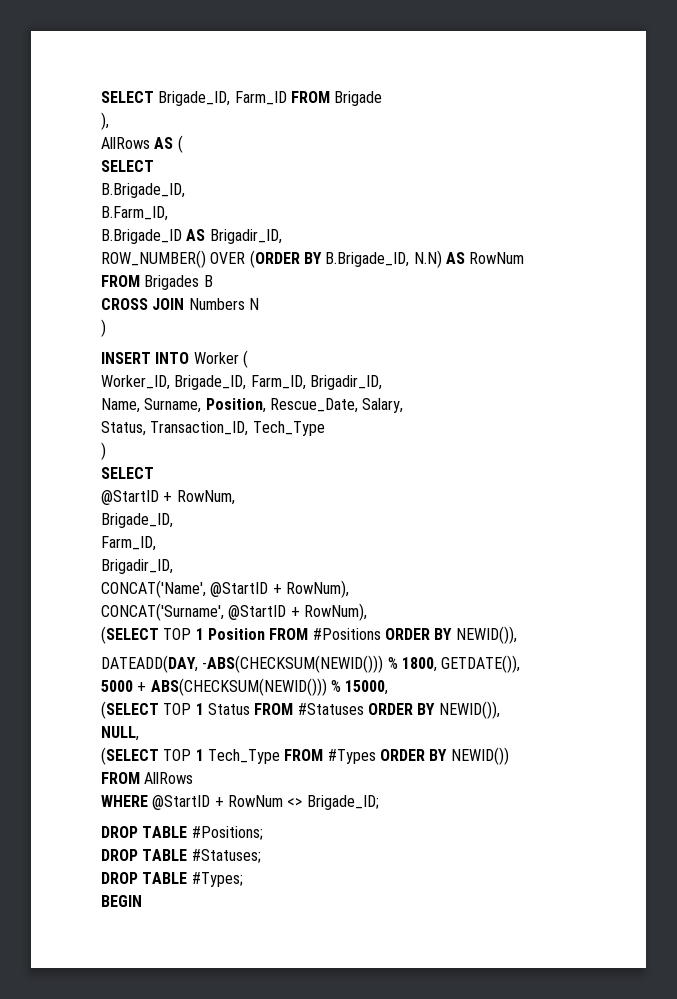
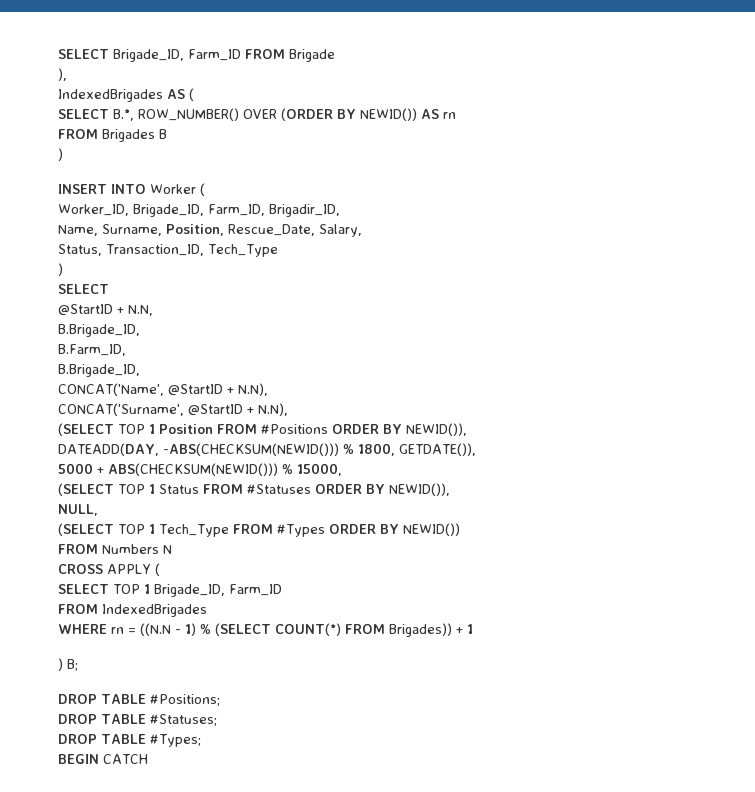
- AllRows AS (
- SELECT
- B.Brigade_ID,
- B.Farm_ID,
- B.Brigade_ID AS Brigadir_ID,
- ROW_NUMBER() OVER (ORDER BY B.Brigade_ID, N.N) AS RowNum
+ IndexedBrigades AS (
+ SELECT B.*, ROW_NUMBER() OVER (ORDER BY NEWID()) AS rn
- CROSS JOIN Numbers N
- @StartID + RowNum,
- Brigade_ID,
- Farm_ID,
- Brigadir_ID,
+ @StartID + N.N,
+ B.Brigade_ID,
+ B.Farm_ID,
+ B.Brigade_ID,
- CONCAT('Name', @StartID + RowNum),
+ CONCAT('Name', @StartID + N.N),
- CONCAT('Surname', @StartID + RowNum),
+ CONCAT('Surname', @StartID + N.N),
- FROM AllRows
- WHERE @StartID + RowNum <> Brigade_ID;
+ FROM Numbers N
+ CROSS APPLY (
+ SELECT TOP 1 Brigade_ID, Farm_ID
+ FROM IndexedBrigades
+ WHERE rn = ((N.N - 1) % (SELECT COUNT(*) FROM Brigades)) + 1
+ ) B;
- BEGIN
+ BEGIN CATCH

